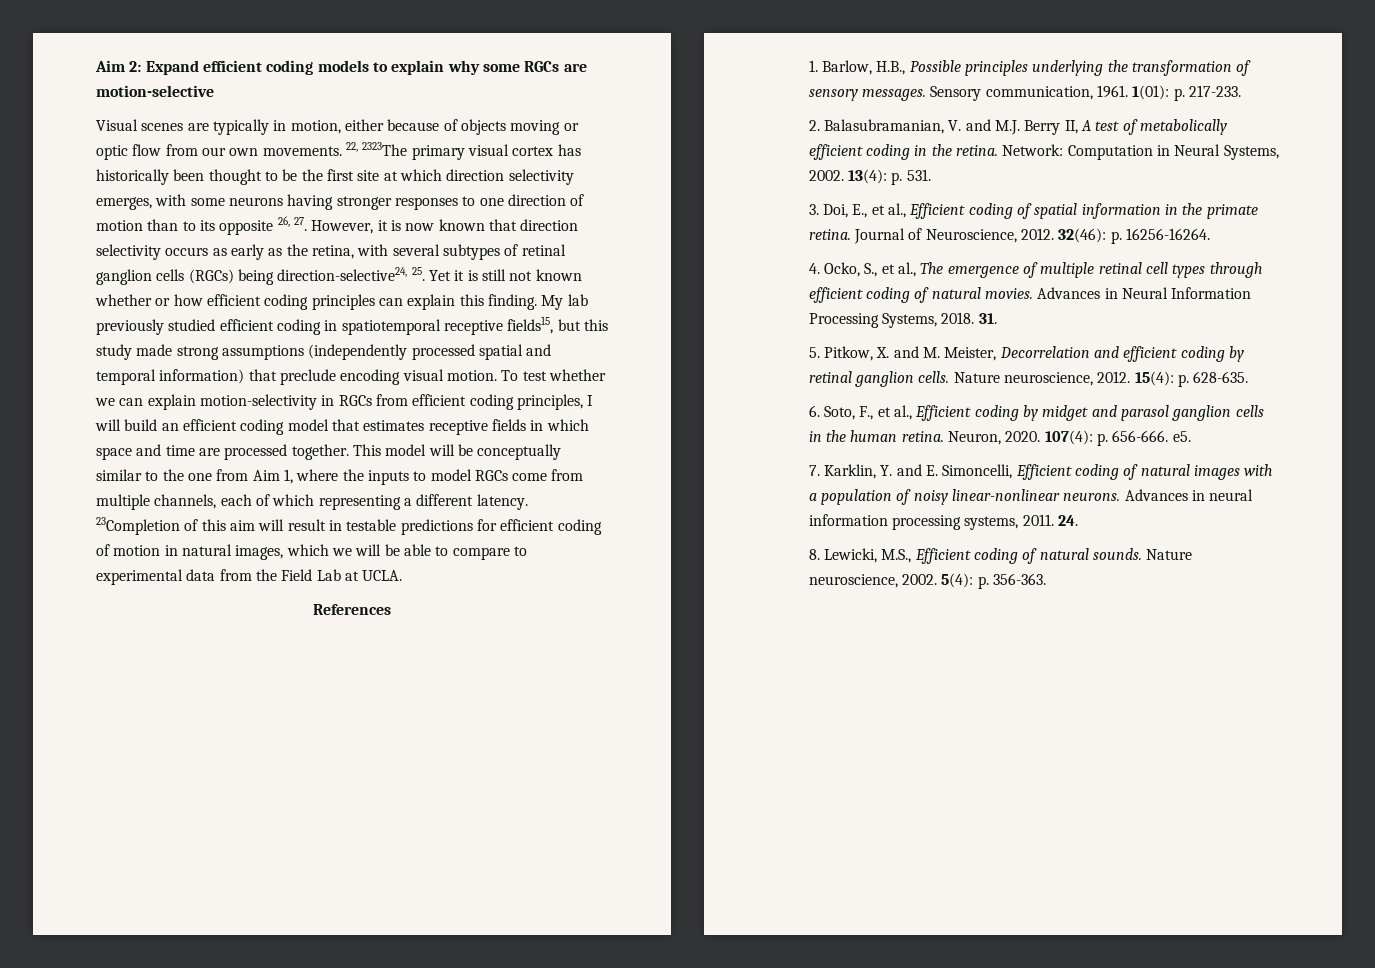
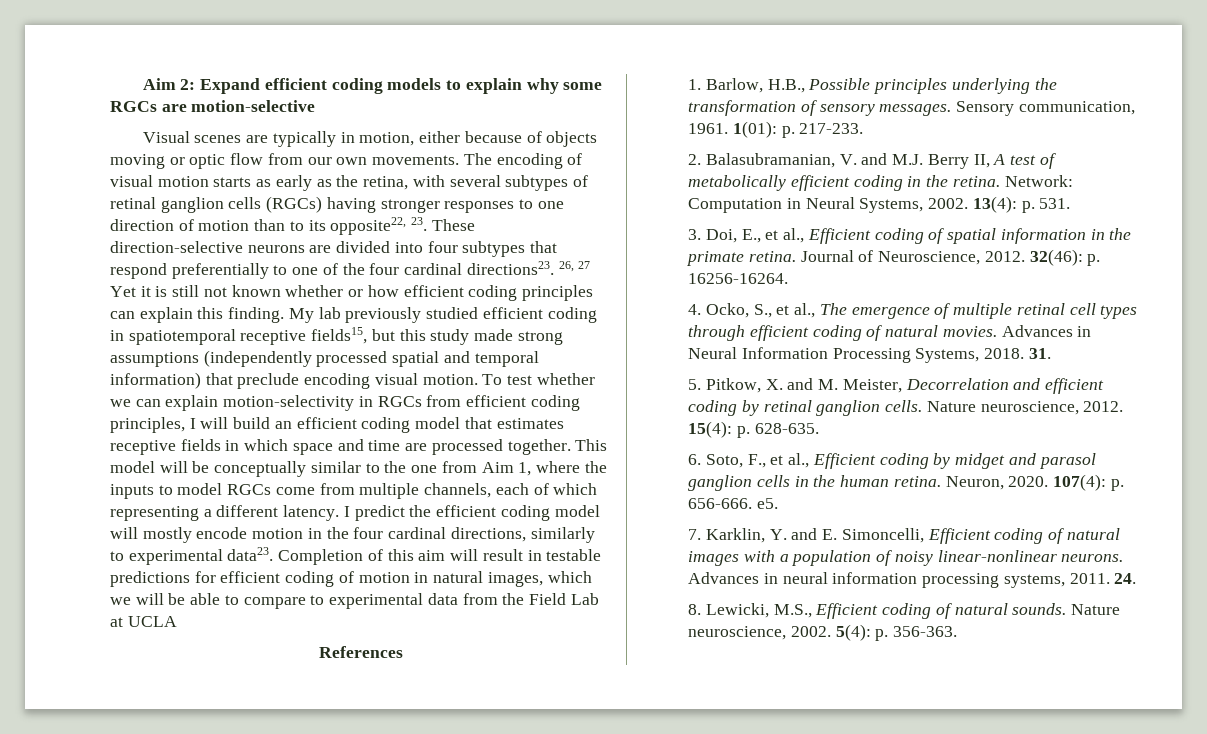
- 22, 2323The primary visual cortex has historically been thought to be the first site at which direction selectivity emerges, with some neurons having stronger responses to one direction of motion than to its opposite 26, 27. However, it is now known that direction selectivity occurs as early as the retina, with several subtypes of retinal ganglion cells (RGCs) being direction-selective24, 25. Yet it is still not known whether or how efficient coding principles can explain this finding.
+ The encoding of visual motion starts as early as the retina, with several subtypes of retinal ganglion cells (RGCs) having stronger responses to one direction of motion than to its opposite22, 23. These direction-selective neurons are divided into four subtypes that respond preferentially to one of the four cardinal directions23. 26, 27 Yet it is still not known whether or how efficient coding principles can explain this finding.
- 23Completion of this aim will result in testable predictions for efficient coding of motion in natural images, which we will be able to compare to experimental data from the Field Lab at UCLA.
+ I predict the efficient coding model will mostly encode motion in the four cardinal directions, similarly to experimental data23. Completion of this aim will result in testable predictions for efficient coding of motion in natural images, which we will be able to compare to experimental data from the Field Lab at UCLA

